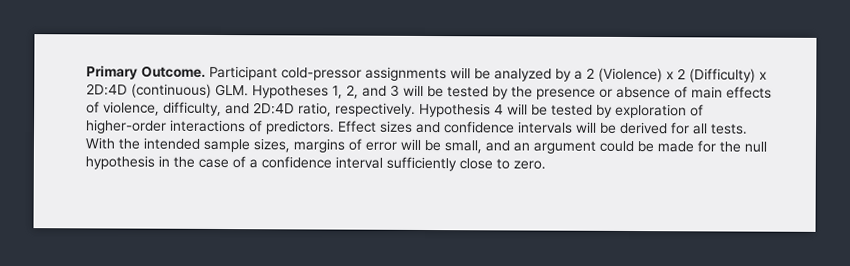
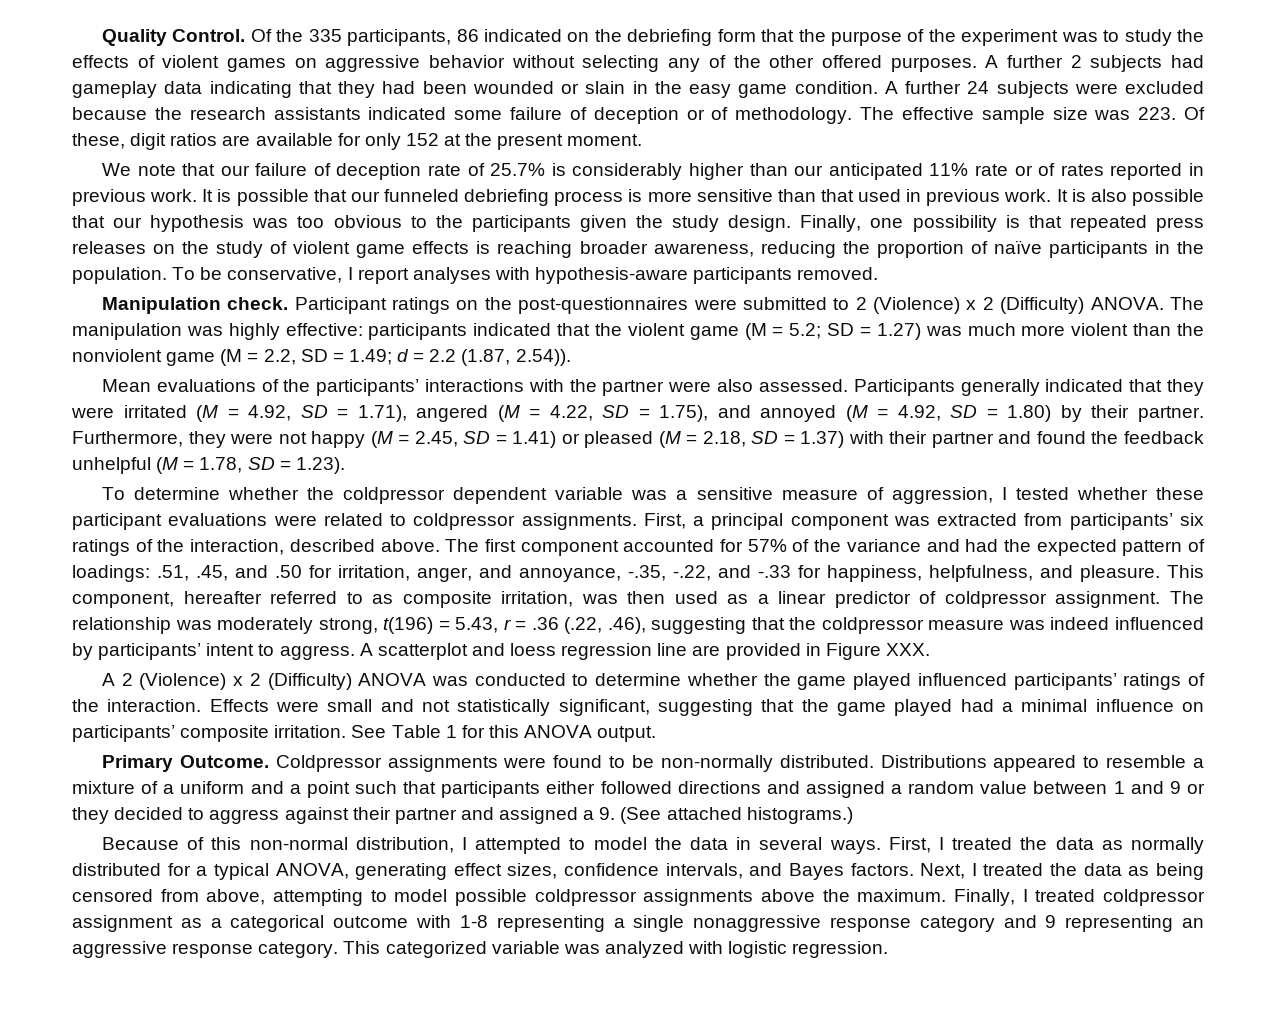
- Primary Outcome. Participant cold-pressor assignments will be analyzed by a 2 (Violence) x 2 (Difficulty) x 2D:4D (continuous) GLM. Hypotheses 1, 2, and 3 will be tested by the presence or absence of main effects of violence, difficulty, and 2D:4D ratio, respectively. Hypothesis 4 will be tested by exploration of higher-order interactions of predictors. Effect sizes and confidence intervals will be derived for all tests. With the intended sample sizes, margins of error will be small, and an argument could be made for the null hypothesis in the case of a confidence interval sufficiently close to zero.
+ Quality Control. Of the 335 participants, 86 indicated on the debriefing form that the purpose of the experiment was to study the effects of violent games on aggressive behavior without selecting any of the other offered purposes. A further 2 subjects had gameplay data indicating that they had been wounded or slain in the easy game condition. A further 24 subjects were excluded because the research assistants indicated some failure of deception or of methodology. The effective sample size was 223. Of these, digit ratios are available for only 152 at the present moment.
+ We note that our failure of deception rate of 25.7% is considerably higher than our anticipated 11% rate or of rates reported in previous work. It is possible that our funneled debriefing process is more sensitive than that used in previous work. It is also possible that our hypothesis was too obvious to the participants given the study design. Finally, one possibility is that repeated press releases on the study of violent game effects is reaching broader awareness, reducing the proportion of naïve participants in the population. To be conservative, I report analyses with hypothesis-aware participants removed.
+ Manipulation check. Participant ratings on the post-questionnaires were submitted to 2 (Violence) x 2 (Difficulty) ANOVA. The manipulation was highly effective: participants indicated that the violent game (M = 5.2; SD = 1.27) was much more violent than the nonviolent game (M = 2.2, SD = 1.49; d = 2.2 (1.87, 2.54)).
+ Mean evaluations of the participants’ interactions with the partner were also assessed. Participants generally indicated that they were irritated (M = 4.92, SD = 1.71), angered (M = 4.22, SD = 1.75), and annoyed (M = 4.92, SD = 1.80) by their partner. Furthermore, they were not happy (M = 2.45, SD = 1.41) or pleased (M = 2.18, SD = 1.37) with their partner and found the feedback unhelpful (M = 1.78, SD = 1.23).
+ To determine whether the coldpressor dependent variable was a sensitive measure of aggression, I tested whether these participant evaluations were related to coldpressor assignments. First, a principal component was extracted from participants’ six ratings of the interaction, described above. The first component accounted for 57% of the variance and had the expected pattern of loadings: .51, .45, and .50 for irritation, anger, and annoyance, -.35, -.22, and -.33 for happiness, helpfulness, and pleasure. This component, hereafter referred to as composite irritation, was then used as a linear predictor of coldpressor assignment. The relationship was moderately strong, t(196) = 5.43, r = .36 (.22, .46), suggesting that the coldpressor measure was indeed influenced by participants’ intent to aggress. A scatterplot and loess regression line are provided in Figure XXX.
+ A 2 (Violence) x 2 (Difficulty) ANOVA was conducted to determine whether the game played influenced participants’ ratings of the interaction. Effects were small and not statistically significant, suggesting that the game played had a minimal influence on participants’ composite irritation. See Table 1 for this ANOVA output.
+ Primary Outcome. Coldpressor assignments were found to be non-normally distributed. Distributions appeared to resemble a mixture of a uniform and a point such that participants either followed directions and assigned a random value between 1 and 9 or they decided to aggress against their partner and assigned a 9. (See attached histograms.)
+ Because of this non-normal distribution, I attempted to model the data in several ways. First, I treated the data as normally distributed for a typical ANOVA, generating effect sizes, confidence intervals, and Bayes factors. Next, I treated the data as being censored from above, attempting to model possible coldpressor assignments above the maximum. Finally, I treated coldpressor assignment as a categorical outcome with 1-8 representing a single nonaggressive response category and 9 representing an aggressive response category. This categorized variable was analyzed with logistic regression.

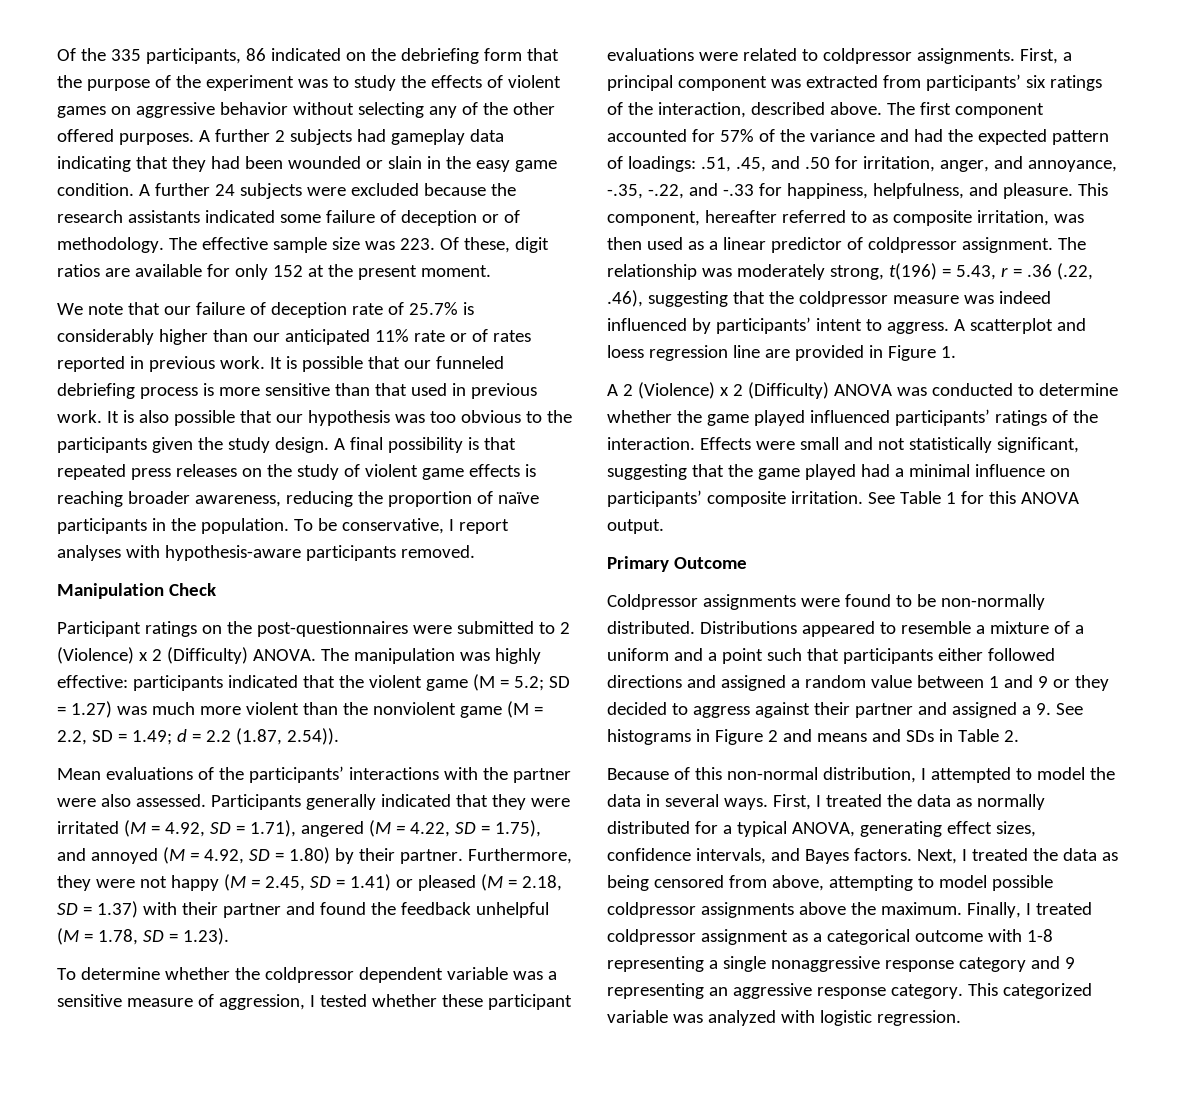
- Quality Control.
- Finally, one possibility is that repeated press releases on the study of violent game effects is reaching broader awareness, reducing the proportion of naïve participants in the population.
+ A final possibility is that repeated press releases on the study of violent game effects is reaching broader awareness, reducing the proportion of naïve participants in the population.
- Manipulation check. Participant ratings on the post-questionnaires were submitted to 2 (Violence) x 2 (Difficulty) ANOVA.
+ Manipulation Check
+ Participant ratings on the post-questionnaires were submitted to 2 (Violence) x 2 (Difficulty) ANOVA.
- A scatterplot and loess regression line are provided in Figure XXX.
+ A scatterplot and loess regression line are provided in Figure 1.
- Primary Outcome. Coldpressor assignments were found to be non-normally distributed.
+ Primary Outcome
+ Coldpressor assignments were found to be non-normally distributed.
- Distributions appeared to resemble a mixture of a uniform and a point such that participants either followed directions and assigned a random value between 1 and 9 or they decided to aggress against their partner and assigned a 9. (See attached histograms.)
+ Distributions appeared to resemble a mixture of a uniform and a point such that participants either followed directions and assigned a random value between 1 and 9 or they decided to aggress against their partner and assigned a 9. See histograms in Figure 2 and means and SDs in Table 2.

